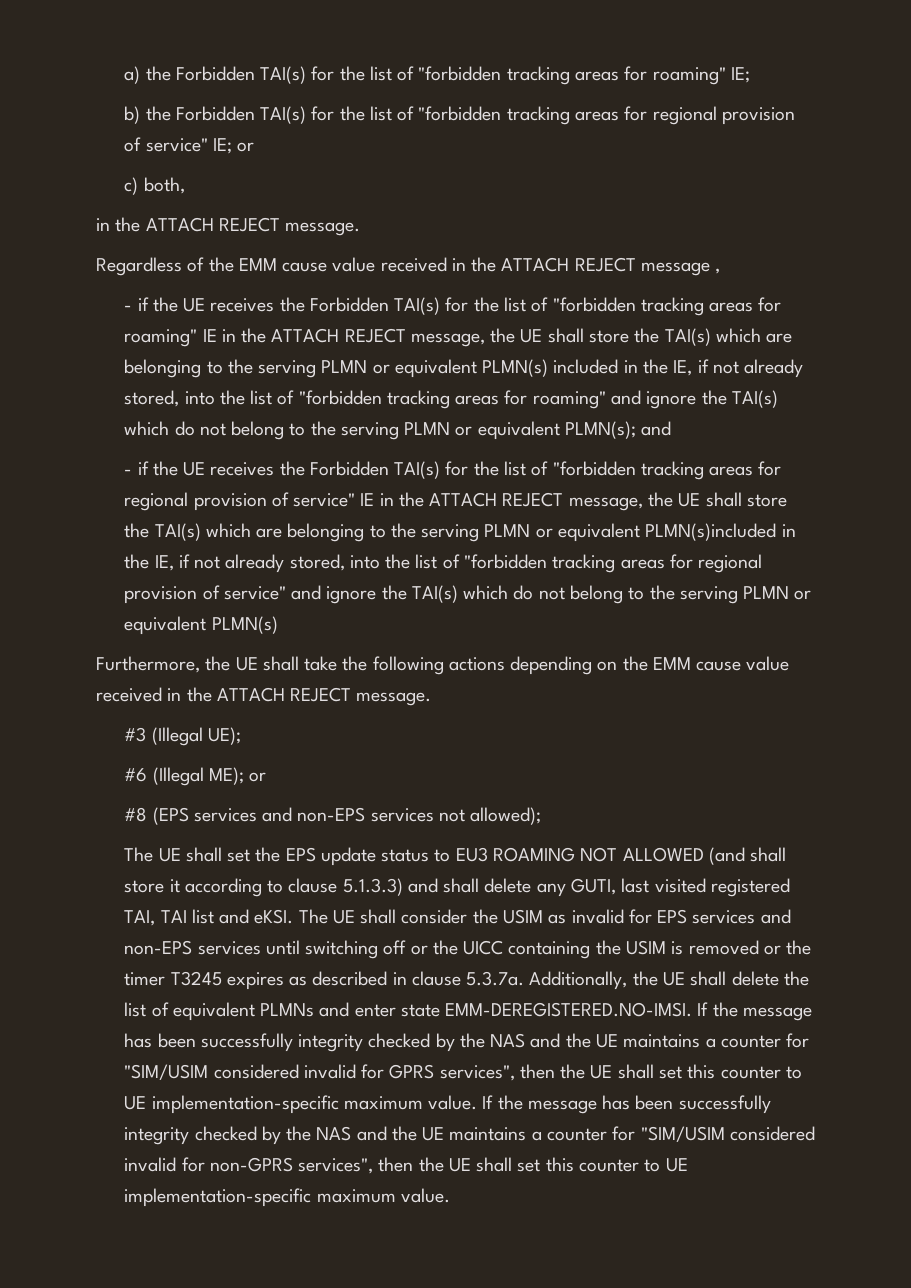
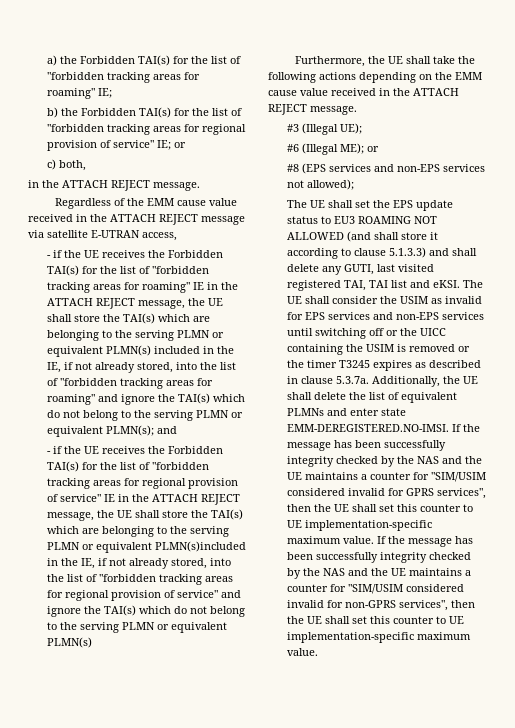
- Regardless of the EMM cause value received in the ATTACH REJECT message ,
+ Regardless of the EMM cause value received in the ATTACH REJECT message via satellite E-UTRAN access,

